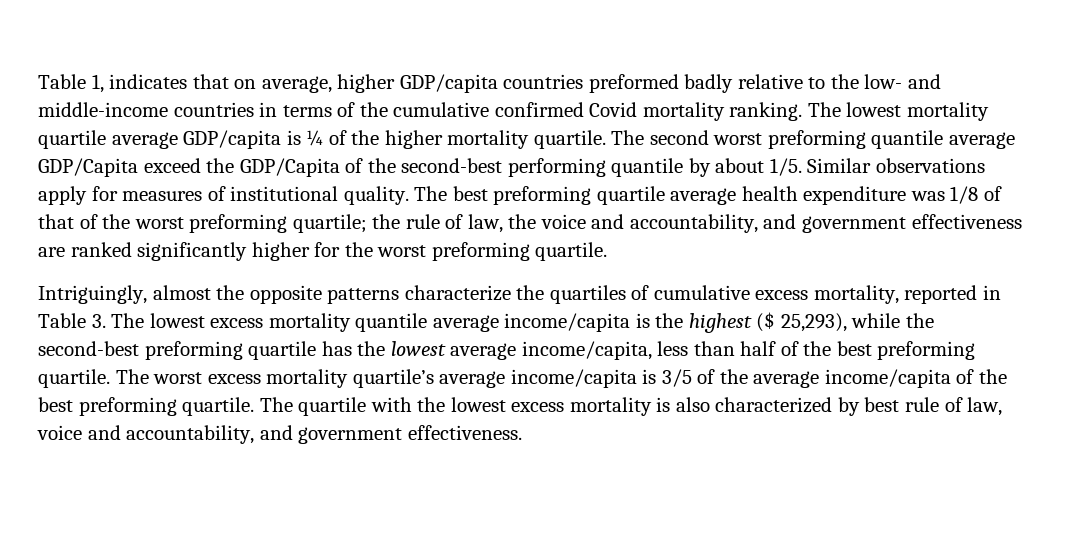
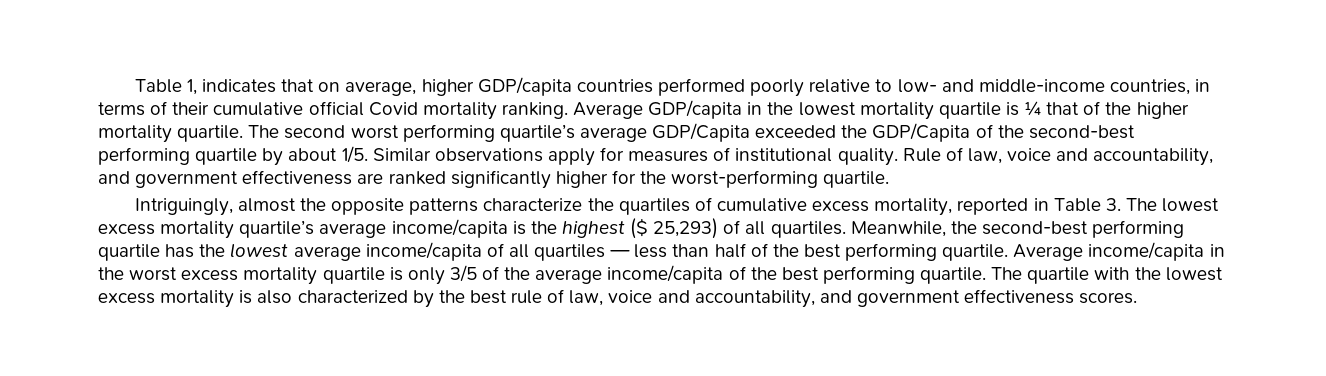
- Table 1, indicates that on average, higher GDP/capita countries preformed badly relative to the low- and middle-income countries in terms of the cumulative confirmed Covid mortality ranking. The lowest mortality quartile average GDP/capita is ¼ of the higher mortality quartile.
+ Table 1, indicates that on average, higher GDP/capita countries performed poorly relative to low- and middle-income countries, in terms of their cumulative official Covid mortality ranking. Average GDP/capita in the lowest mortality quartile is ¼ that of the higher mortality quartile.
- The second worst preforming quantile average GDP/Capita exceed the GDP/Capita of the second-best performing quantile by about 1/5.
+ The second worst performing quartile’s average GDP/Capita exceeded the GDP/Capita of the second-best performing quartile by about 1/5.
- The best preforming quartile average health expenditure was 1/8 of that of the worst preforming quartile; the rule of law, the voice and accountability, and government effectiveness are ranked significantly higher for the worst preforming quartile.
+ Rule of law, voice and accountability, and government effectiveness are ranked significantly higher for the worst-performing quartile.
- Intriguingly, almost the opposite patterns characterize the quartiles of cumulative excess mortality, reported in Table 3. The lowest excess mortality quantile average income/capita is the highest ($ 25,293), while the second-best preforming quartile has the lowest average income/capita, less than half of the best preforming quartile. The worst excess mortality quartile’s average income/capita is 3/5 of the average income/capita of the best preforming quartile.
+ Intriguingly, almost the opposite patterns characterize the quartiles of cumulative excess mortality, reported in Table 3. The lowest excess mortality quartile’s average income/capita is the highest ($ 25,293) of all quartiles. Meanwhile, the second-best performing quartile has the lowest average income/capita of all quartiles — less than half of the best performing quartile. Average income/capita in the worst excess mortality quartile is only 3/5 of the average income/capita of the best performing quartile.
- The quartile with the lowest excess mortality is also characterized by best rule of law, voice and accountability, and government effectiveness.
+ The quartile with the lowest excess mortality is also characterized by the best rule of law, voice and accountability, and government effectiveness scores.

